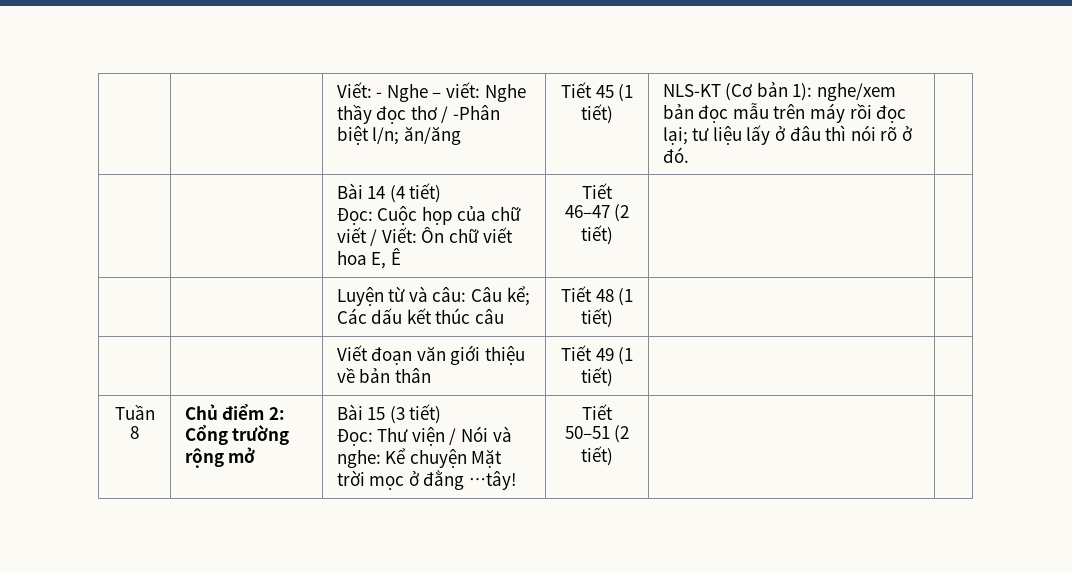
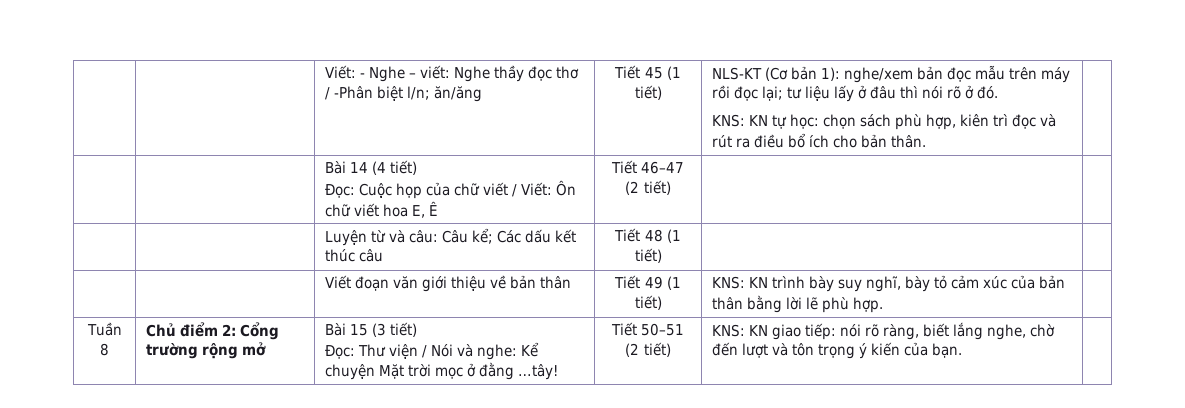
+ KNS: KN tự học: chọn sách phù hợp, kiên trì đọc và rút ra điều bổ ích cho bản thân.
- | | Viết đoạn văn giới thiệu về bản thân | Tiết 49 (1 tiết) | |
+ | | Viết đoạn văn giới thiệu về bản thân | Tiết 49 (1 tiết) | KNS: KN trình bày suy nghĩ, bày tỏ cảm xúc của bản thân bằng lời lẽ phù hợp. |
+ KNS: KN giao tiếp: nói rõ ràng, biết lắng nghe, chờ đến lượt và tôn trọng ý kiến của bạn.

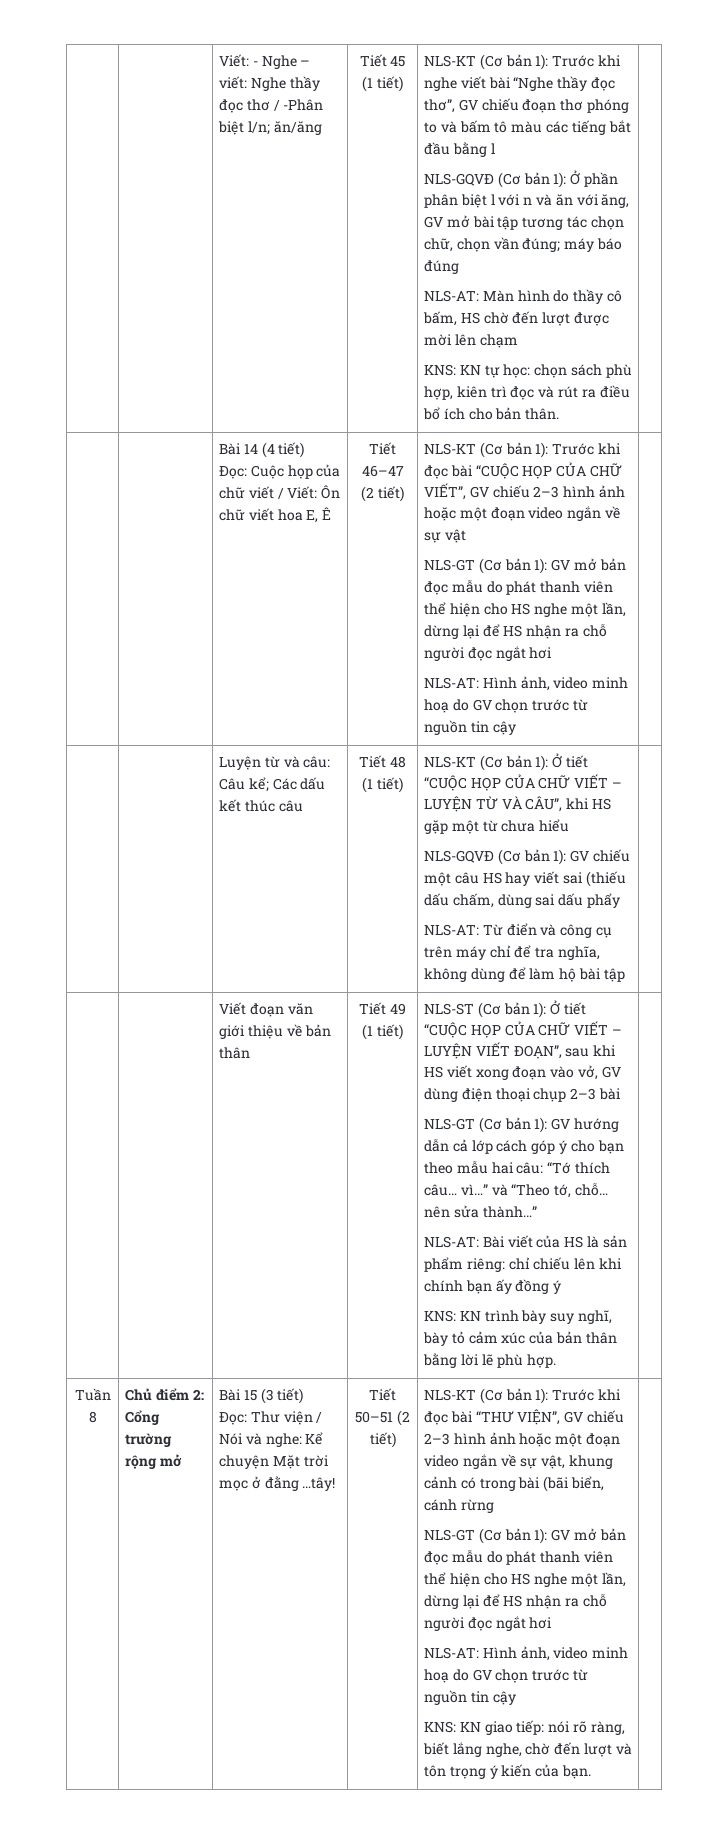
- NLS-KT (Cơ bản 1): nghe/xem bản đọc mẫu trên máy rồi đọc lại; tư liệu lấy ở đâu thì nói rõ ở đó.
+ NLS-KT (Cơ bản 1): Trước khi nghe viết bài “Nghe thầy đọc thơ”, GV chiếu đoạn thơ phóng to và bấm tô màu các tiếng bắt đầu bằng l
+ NLS-GQVĐ (Cơ bản 1): Ở phần phân biệt l với n và ăn với ăng, GV mở bài tập tương tác chọn chữ, chọn vần đúng; máy báo đúng
+ NLS-AT: Màn hình do thầy cô bấm, HS chờ đến lượt được mời lên chạm
+ NLS-KT (Cơ bản 1): Trước khi đọc bài “CUỘC HỌP CỦA CHỮ VIẾT”, GV chiếu 2–3 hình ảnh hoặc một đoạn video ngắn về sự vật
+ NLS-GT (Cơ bản 1): GV mở bản đọc mẫu do phát thanh viên thể hiện cho HS nghe một lần, dừng lại để HS nhận ra chỗ người đọc ngắt hơi
+ NLS-AT: Hình ảnh, video minh hoạ do GV chọn trước từ nguồn tin cậy
+ NLS-KT (Cơ bản 1): Ở tiết “CUỘC HỌP CỦA CHỮ VIẾT – LUYỆN TỪ VÀ CÂU”, khi HS gặp một từ chưa hiểu
+ NLS-GQVĐ (Cơ bản 1): GV chiếu một câu HS hay viết sai (thiếu dấu chấm, dùng sai dấu phẩy
+ NLS-AT: Từ điển và công cụ trên máy chỉ để tra nghĩa, không dùng để làm hộ bài tập
+ NLS-ST (Cơ bản 1): Ở tiết “CUỘC HỌP CỦA CHỮ VIẾT – LUYỆN VIẾT ĐOẠN”, sau khi HS viết xong đoạn vào vở, GV dùng điện thoại chụp 2–3 bài
+ NLS-GT (Cơ bản 1): GV hướng dẫn cả lớp cách góp ý cho bạn theo mẫu hai câu: “Tớ thích câu… vì…” và “Theo tớ, chỗ… nên sửa thành…”
+ NLS-AT: Bài viết của HS là sản phẩm riêng: chỉ chiếu lên khi chính bạn ấy đồng ý
+ NLS-KT (Cơ bản 1): Trước khi đọc bài “THƯ VIỆN”, GV chiếu 2–3 hình ảnh hoặc một đoạn video ngắn về sự vật, khung cảnh có trong bài (bãi biển, cánh rừng
+ NLS-GT (Cơ bản 1): GV mở bản đọc mẫu do phát thanh viên thể hiện cho HS nghe một lần, dừng lại để HS nhận ra chỗ người đọc ngắt hơi
+ NLS-AT: Hình ảnh, video minh hoạ do GV chọn trước từ nguồn tin cậy

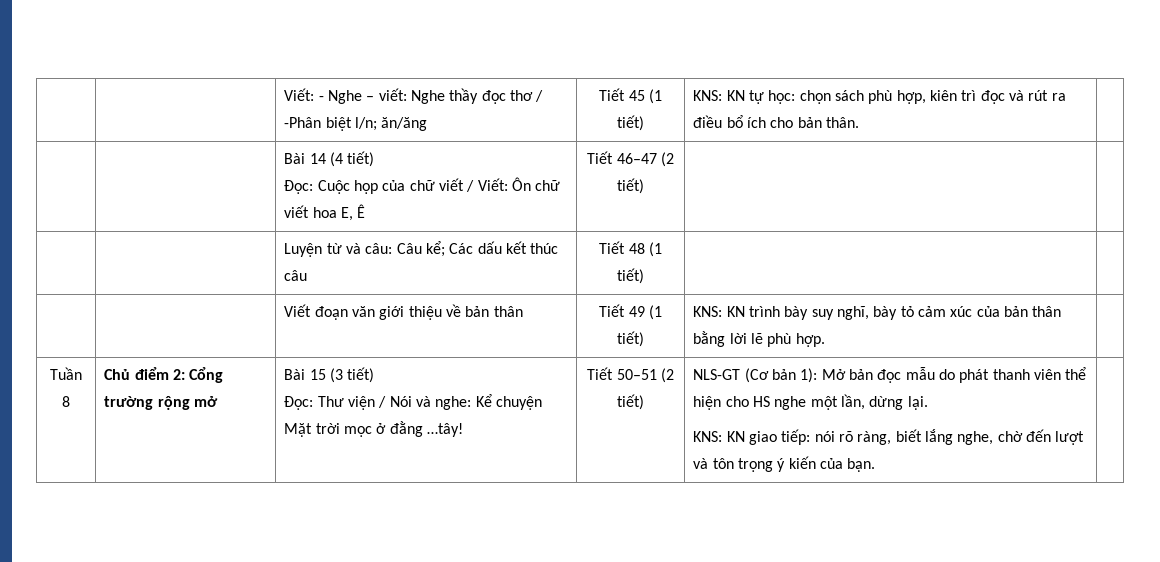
- NLS-KT (Cơ bản 1): Trước khi nghe viết bài “Nghe thầy đọc thơ”, GV chiếu đoạn thơ phóng to và bấm tô màu các tiếng bắt đầu bằng l
- NLS-GQVĐ (Cơ bản 1): Ở phần phân biệt l với n và ăn với ăng, GV mở bài tập tương tác chọn chữ, chọn vần đúng; máy báo đúng
- NLS-AT: Màn hình do thầy cô bấm, HS chờ đến lượt được mời lên chạm
- NLS-KT (Cơ bản 1): Trước khi đọc bài “CUỘC HỌP CỦA CHỮ VIẾT”, GV chiếu 2–3 hình ảnh hoặc một đoạn video ngắn về sự vật
- NLS-GT (Cơ bản 1): GV mở bản đọc mẫu do phát thanh viên thể hiện cho HS nghe một lần, dừng lại để HS nhận ra chỗ người đọc ngắt hơi
- NLS-AT: Hình ảnh, video minh hoạ do GV chọn trước từ nguồn tin cậy
- NLS-KT (Cơ bản 1): Ở tiết “CUỘC HỌP CỦA CHỮ VIẾT – LUYỆN TỪ VÀ CÂU”, khi HS gặp một từ chưa hiểu
- NLS-GQVĐ (Cơ bản 1): GV chiếu một câu HS hay viết sai (thiếu dấu chấm, dùng sai dấu phẩy
- NLS-AT: Từ điển và công cụ trên máy chỉ để tra nghĩa, không dùng để làm hộ bài tập
- NLS-ST (Cơ bản 1): Ở tiết “CUỘC HỌP CỦA CHỮ VIẾT – LUYỆN VIẾT ĐOẠN”, sau khi HS viết xong đoạn vào vở, GV dùng điện thoại chụp 2–3 bài
- NLS-GT (Cơ bản 1): GV hướng dẫn cả lớp cách góp ý cho bạn theo mẫu hai câu: “Tớ thích câu… vì…” và “Theo tớ, chỗ… nên sửa thành…”
- NLS-AT: Bài viết của HS là sản phẩm riêng: chỉ chiếu lên khi chính bạn ấy đồng ý
- NLS-KT (Cơ bản 1): Trước khi đọc bài “THƯ VIỆN”, GV chiếu 2–3 hình ảnh hoặc một đoạn video ngắn về sự vật, khung cảnh có trong bài (bãi biển, cánh rừng
- NLS-GT (Cơ bản 1): GV mở bản đọc mẫu do phát thanh viên thể hiện cho HS nghe một lần, dừng lại để HS nhận ra chỗ người đọc ngắt hơi
- NLS-AT: Hình ảnh, video minh hoạ do GV chọn trước từ nguồn tin cậy
+ NLS-GT (Cơ bản 1): Mở bản đọc mẫu do phát thanh viên thể hiện cho HS nghe một lần, dừng lại.

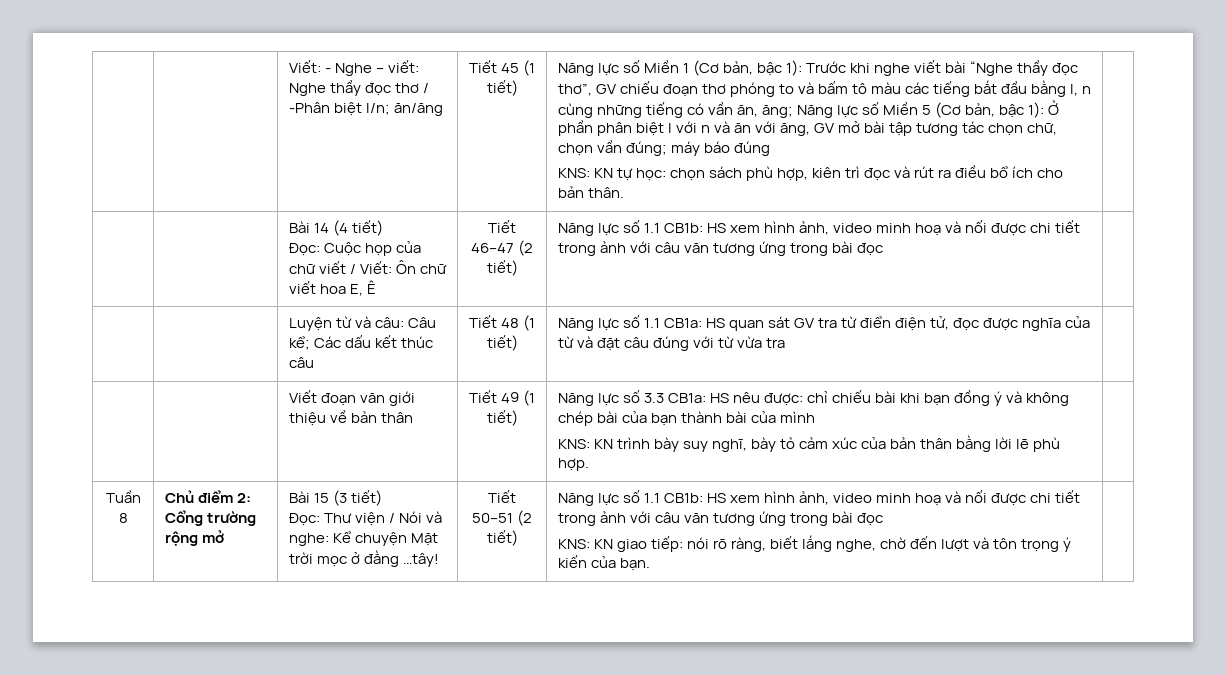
+ Năng lực số Miền 1 (Cơ bản, bậc 1): Trước khi nghe viết bài “Nghe thầy đọc thơ”, GV chiếu đoạn thơ phóng to và bấm tô màu các tiếng bắt đầu bằng l, n cùng những tiếng có vần ăn, ăng; Năng lực số Miền 5 (Cơ bản, bậc 1): Ở phần phân biệt l với n và ăn với ăng, GV mở bài tập tương tác chọn chữ, chọn vần đúng; máy báo đúng
- Tiết 46–47 (2 tiết)
+ Tiết 46–47 (2 tiết) | Năng lực số 1.1 CB1b: HS xem hình ảnh, video minh hoạ và nối được chi tiết trong ảnh với câu văn tương ứng trong bài đọc
+ Năng lực số 1.1 CB1a: HS quan sát GV tra từ điển điện tử, đọc được nghĩa của từ và đặt câu đúng với từ vừa tra
+ Năng lực số 3.3 CB1a: HS nêu được: chỉ chiếu bài khi bạn đồng ý và không chép bài của bạn thành bài của mình
- Tiết 50–51 (2 tiết) | NLS-GT (Cơ bản 1): Mở bản đọc mẫu do phát thanh viên thể hiện cho HS nghe một lần, dừng lại.
+ Tiết 50–51 (2 tiết) | Năng lực số 1.1 CB1b: HS xem hình ảnh, video minh hoạ và nối được chi tiết trong ảnh với câu văn tương ứng trong bài đọc

